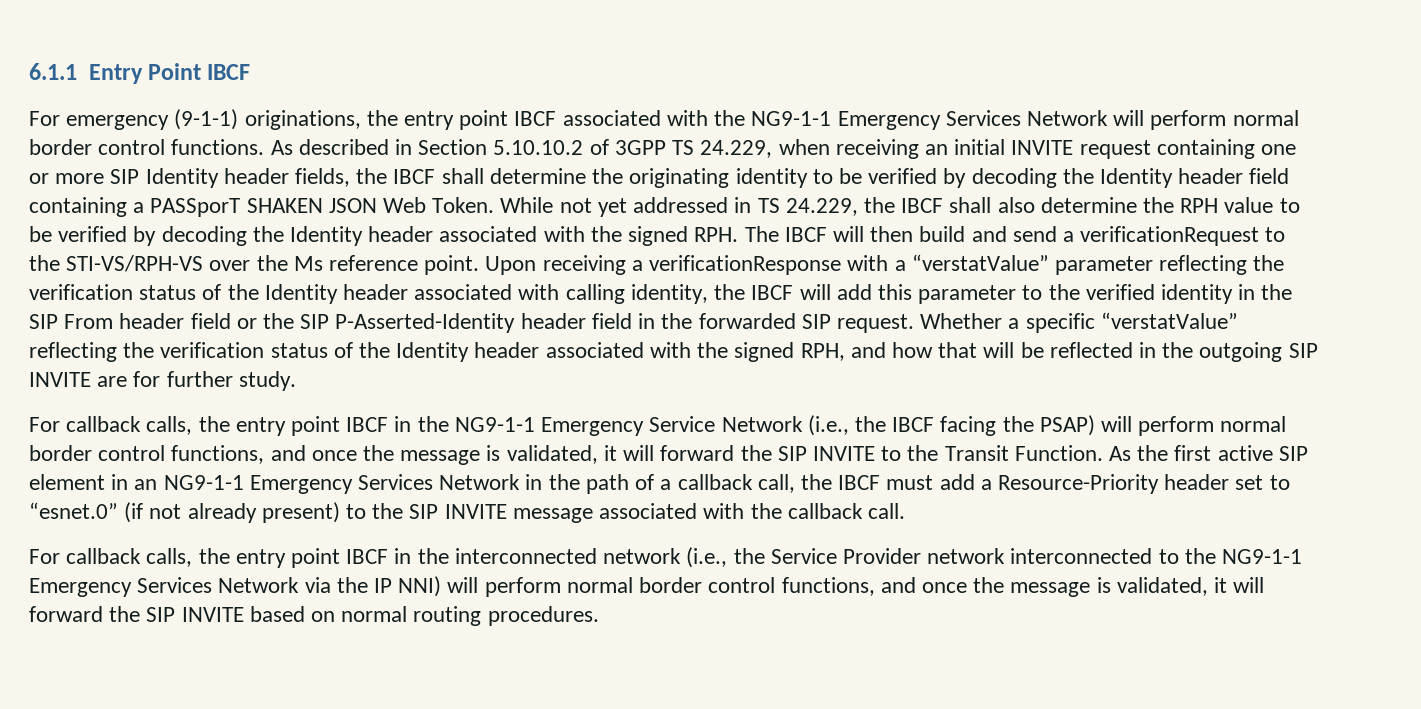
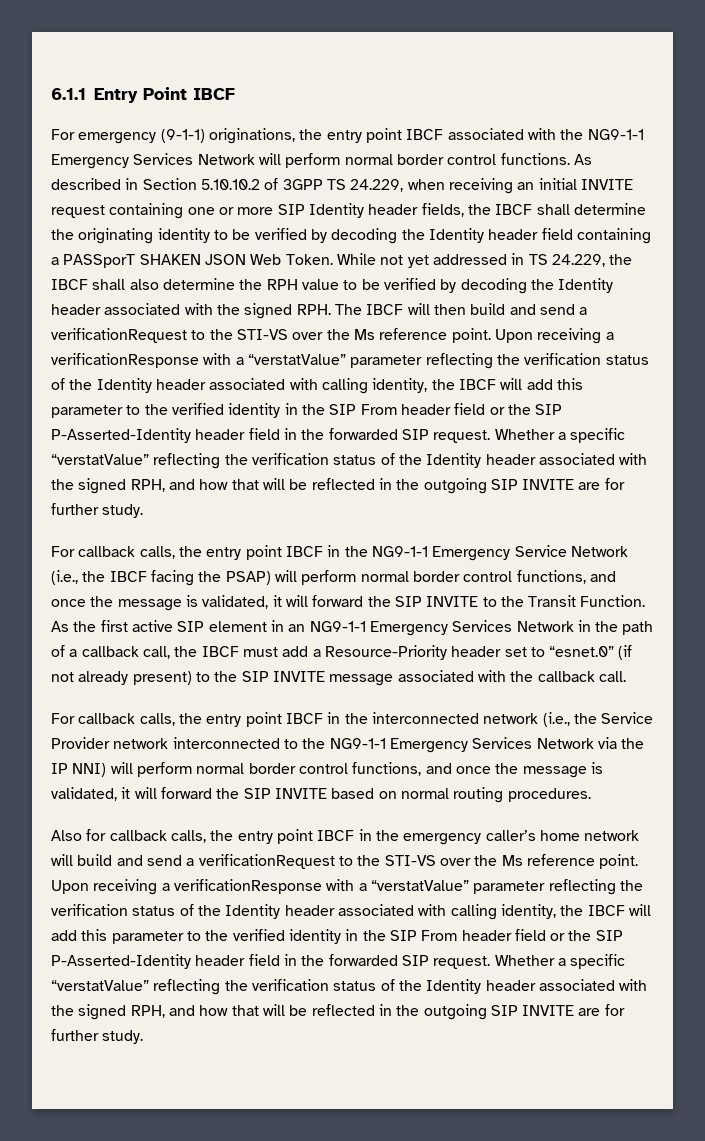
- While not yet addressed in TS 24.229, the IBCF shall also determine the RPH value to be verified by decoding the Identity header associated with the signed RPH. The IBCF will then build and send a verificationRequest to the STI-VS/RPH-VS over the Ms reference point.
+ While not yet addressed in TS 24.229, the IBCF shall also determine the RPH value to be verified by decoding the Identity header associated with the signed RPH. The IBCF will then build and send a verificationRequest to the STI-VS over the Ms reference point.
+ Also for callback calls, the entry point IBCF in the emergency caller’s home network will build and send a verificationRequest to the STI-VS over the Ms reference point. Upon receiving a verificationResponse with a “verstatValue” parameter reflecting the verification status of the Identity header associated with calling identity, the IBCF will add this parameter to the verified identity in the SIP From header field or the SIP P-Asserted-Identity header field in the forwarded SIP request. Whether a specific “verstatValue” reflecting the verification status of the Identity header associated with the signed RPH, and how that will be reflected in the outgoing SIP INVITE are for further study.

